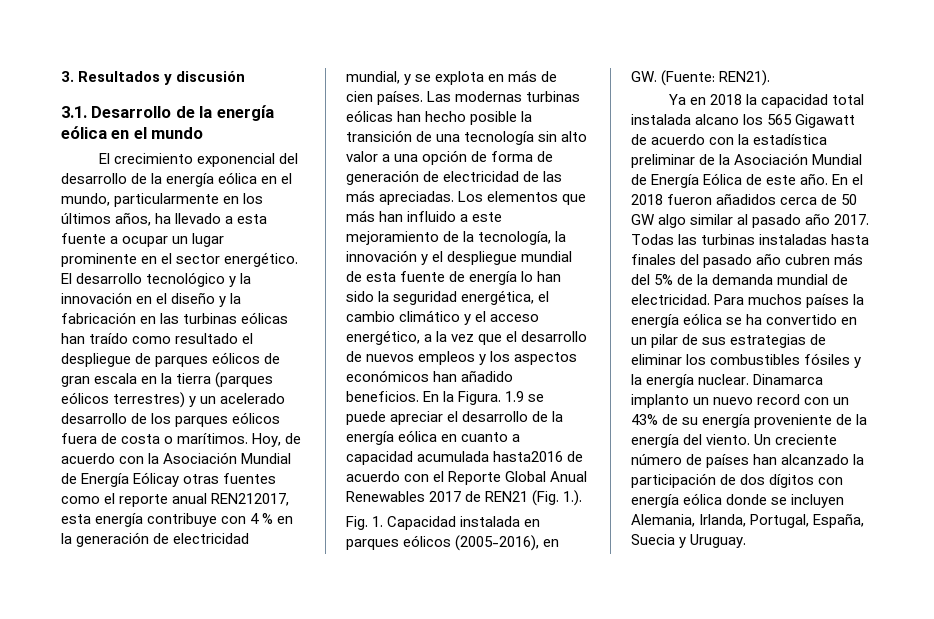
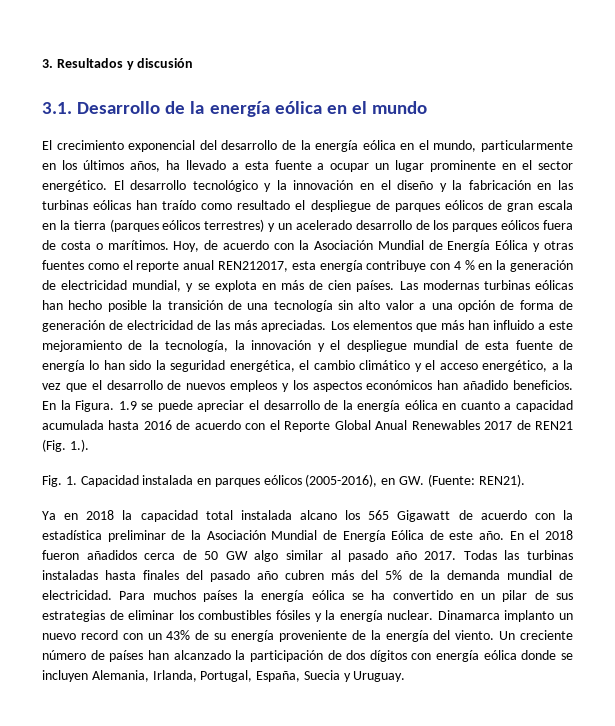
- Hoy, de acuerdo con la Asociación Mundial de Energía Eólicay otras fuentes como el reporte anual REN212017, esta energía contribuye con 4 % en la generación de electricidad mundial, y se explota en más de cien países.
+ Hoy, de acuerdo con la Asociación Mundial de Energía Eólica y otras fuentes como el reporte anual REN212017, esta energía contribuye con 4 % en la generación de electricidad mundial, y se explota en más de cien países.
- 1.9 se puede apreciar el desarrollo de la energía eólica en cuanto a capacidad acumulada hasta2016 de acuerdo con el Reporte Global Anual Renewables 2017 de REN21 (Fig. 1.).
+ 1.9 se puede apreciar el desarrollo de la energía eólica en cuanto a capacidad acumulada hasta 2016 de acuerdo con el Reporte Global Anual Renewables 2017 de REN21 (Fig. 1.).

